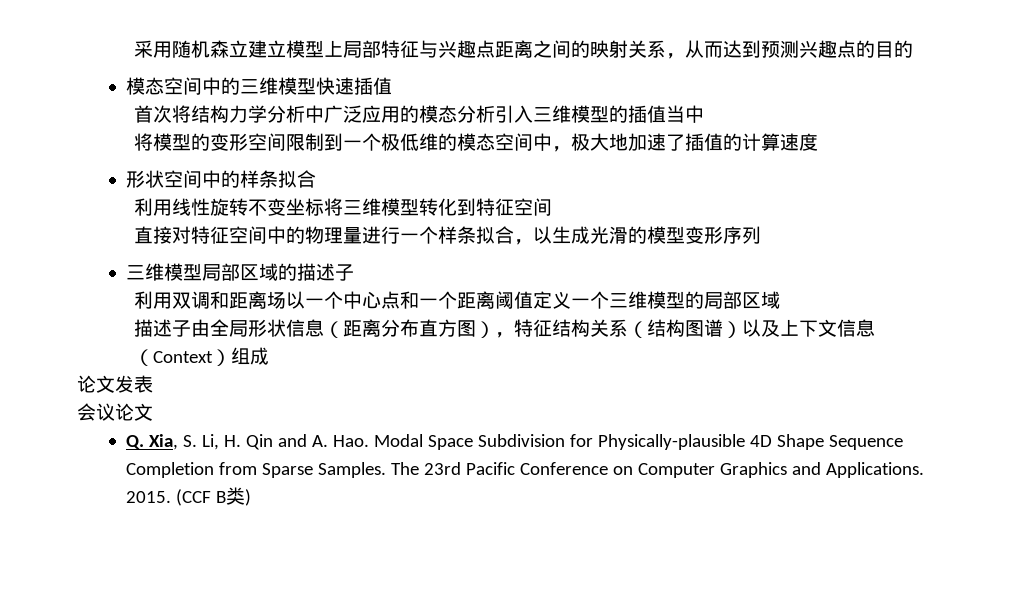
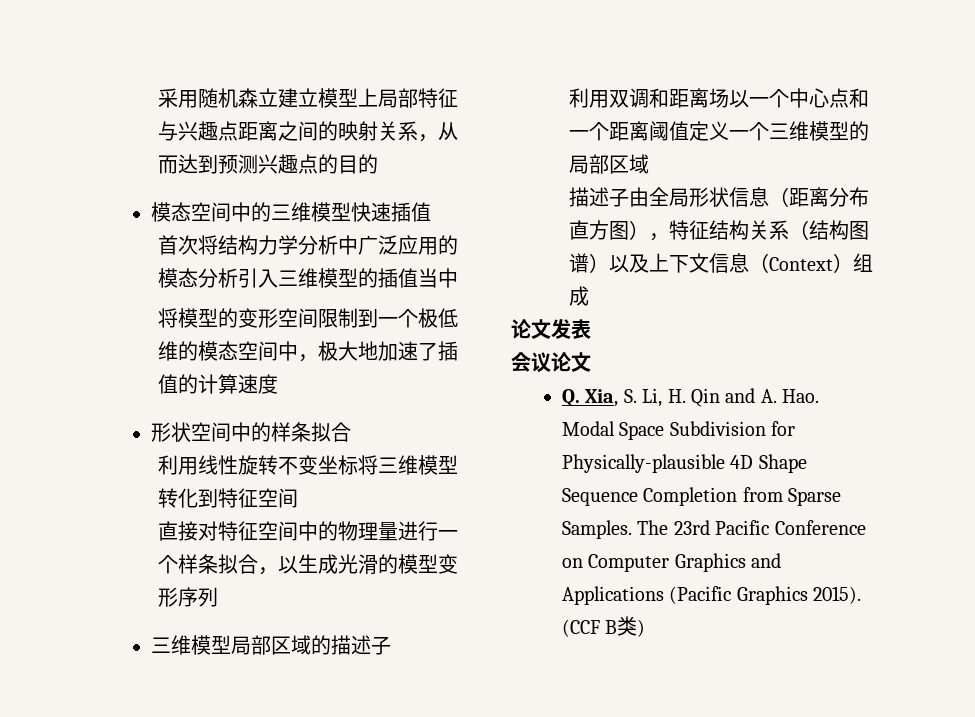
- The 23rd Pacific Conference on Computer Graphics and Applications. 2015.
+ The 23rd Pacific Conference on Computer Graphics and Applications (Pacific Graphics 2015).

